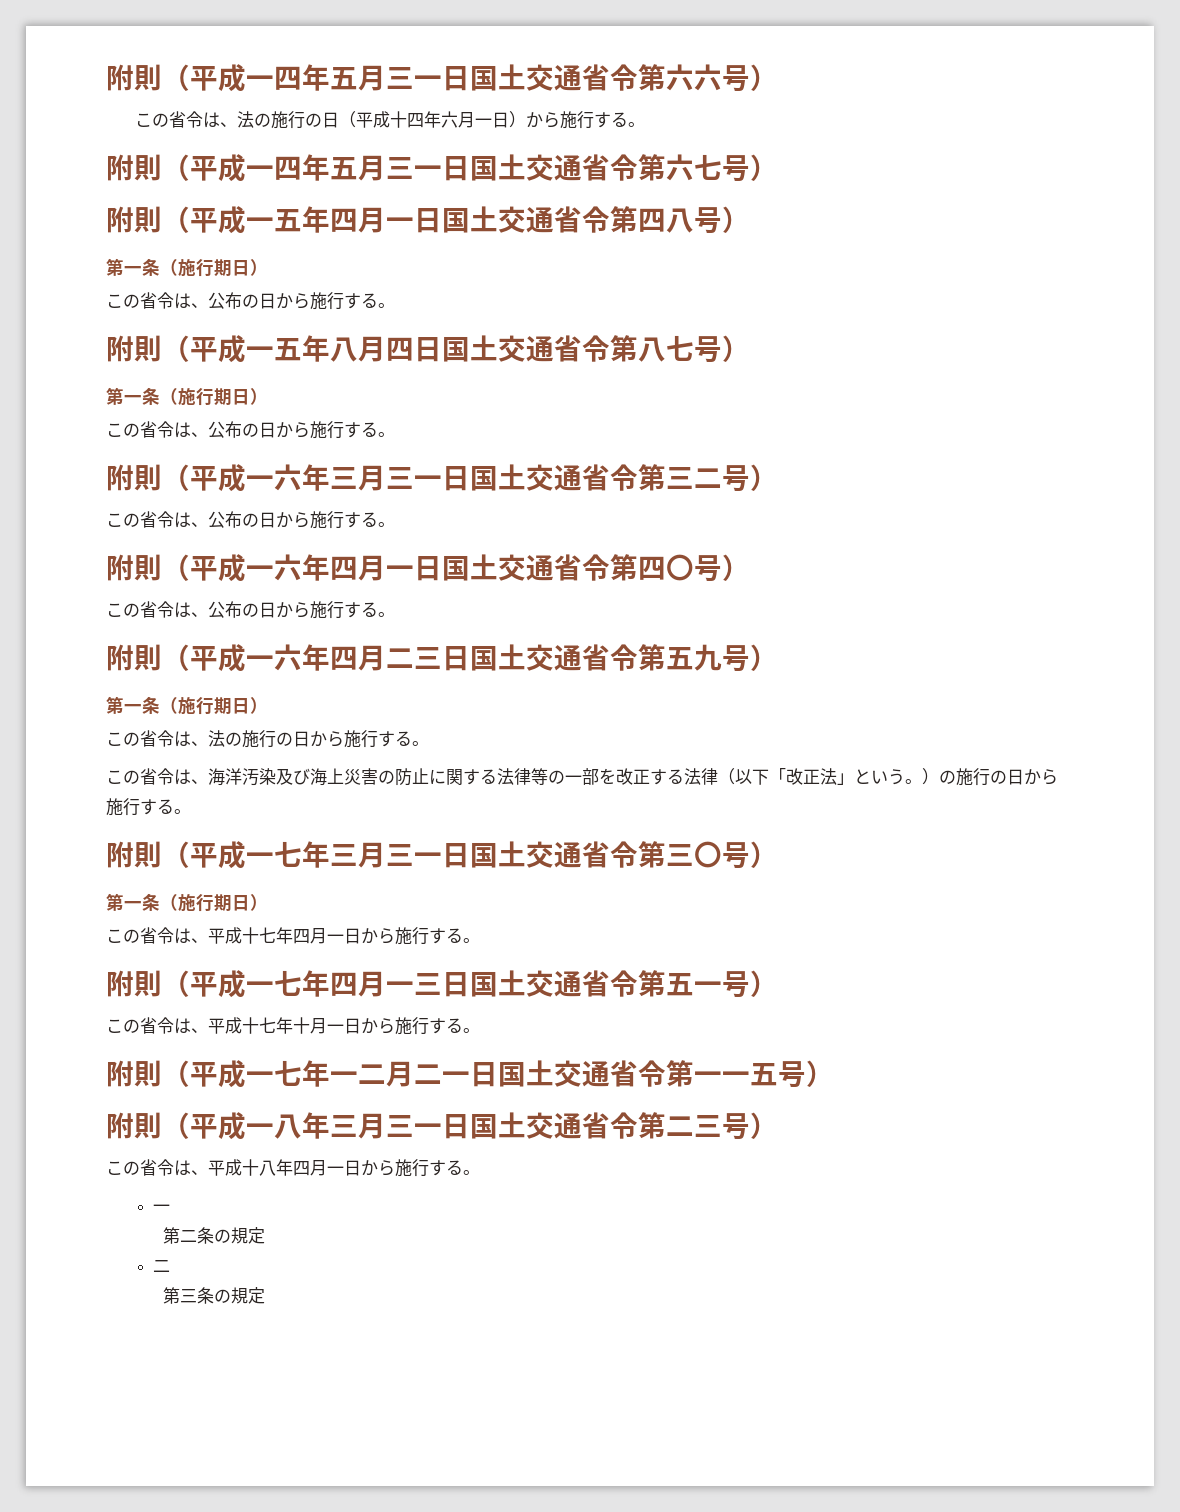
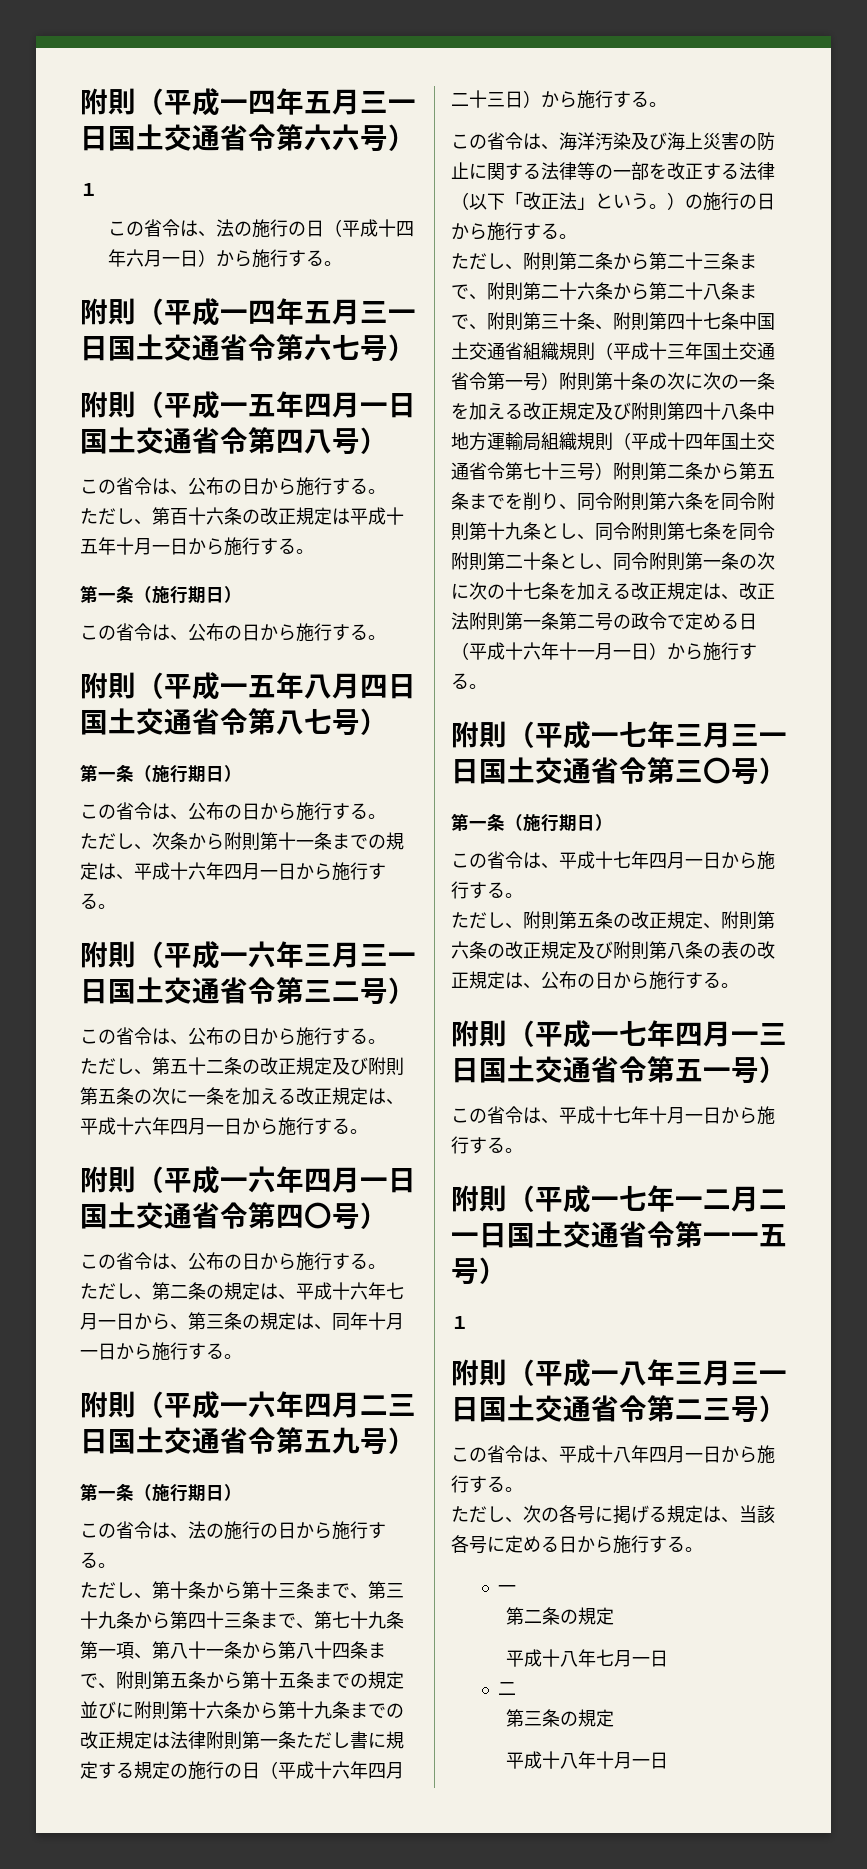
  附則（平成一四年五月三一日国土交通省令第六六号）
+ １
  附則（平成一五年四月一日国土交通省令第四八号）
+ この省令は、公布の日から施行する。
+ ただし、第百十六条の改正規定は平成十五年十月一日から施行する。
+ ただし、次条から附則第十一条までの規定は、平成十六年四月一日から施行する。
+ ただし、第五十二条の改正規定及び附則第五条の次に一条を加える改正規定は、平成十六年四月一日から施行する。
+ ただし、第二条の規定は、平成十六年七月一日から、第三条の規定は、同年十月一日から施行する。
+ ただし、第十条から第十三条まで、第三十九条から第四十三条まで、第七十九条第一項、第八十一条から第八十四条まで、附則第五条から第十五条までの規定並びに附則第十六条から第十九条までの改正規定は法律附則第一条ただし書に規定する規定の施行の日（平成十六年四月二十三日）から施行する。
+ ただし、附則第二条から第二十三条まで、附則第二十六条から第二十八条まで、附則第三十条、附則第四十七条中国土交通省組織規則（平成十三年国土交通省令第一号）附則第十条の次に次の一条を加える改正規定及び附則第四十八条中地方運輸局組織規則（平成十四年国土交通省令第七十三号）附則第二条から第五条までを削り、同令附則第六条を同令附則第十九条とし、同令附則第七条を同令附則第二十条とし、同令附則第一条の次に次の十七条を加える改正規定は、改正法附則第一条第二号の政令で定める日（平成十六年十一月一日）から施行する。
+ ただし、附則第五条の改正規定、附則第六条の改正規定及び附則第八条の表の改正規定は、公布の日から施行する。
  附則（平成一七年一二月二一日国土交通省令第一一五号）
+ １
+ ただし、次の各号に掲げる規定は、当該各号に定める日から施行する。
+ 平成十八年七月一日
+ 平成十八年十月一日

